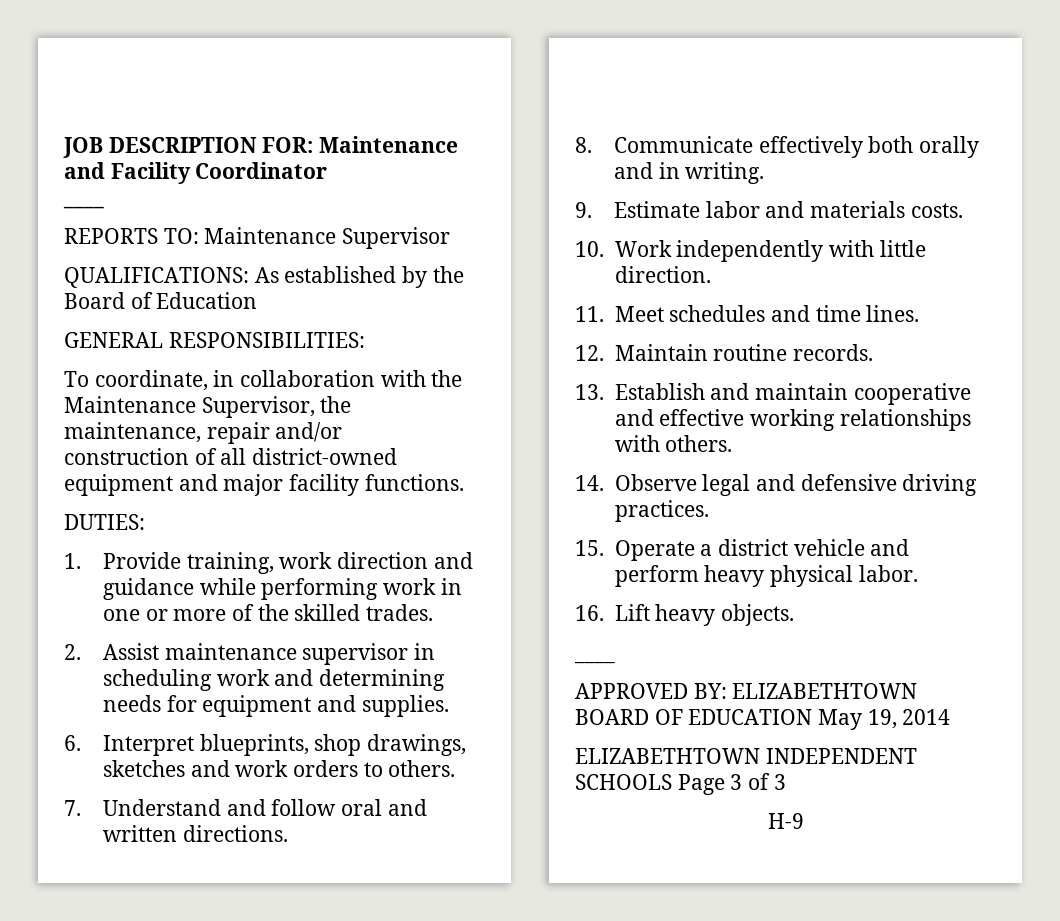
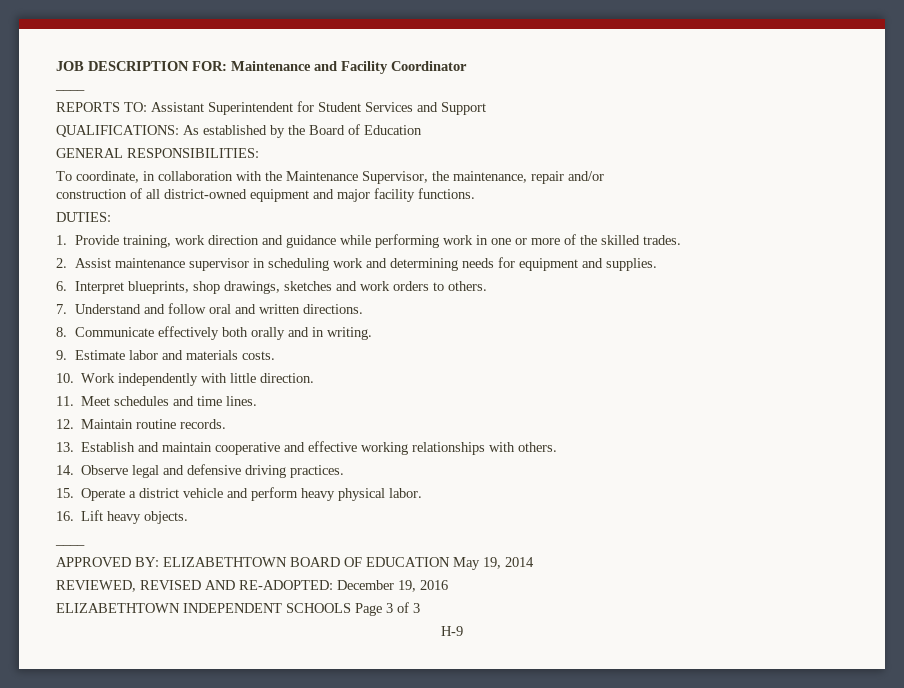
- REPORTS TO: Maintenance Supervisor
+ REPORTS TO: Assistant Superintendent for Student Services and Support
+ REVIEWED, REVISED AND RE-ADOPTED: December 19, 2016

